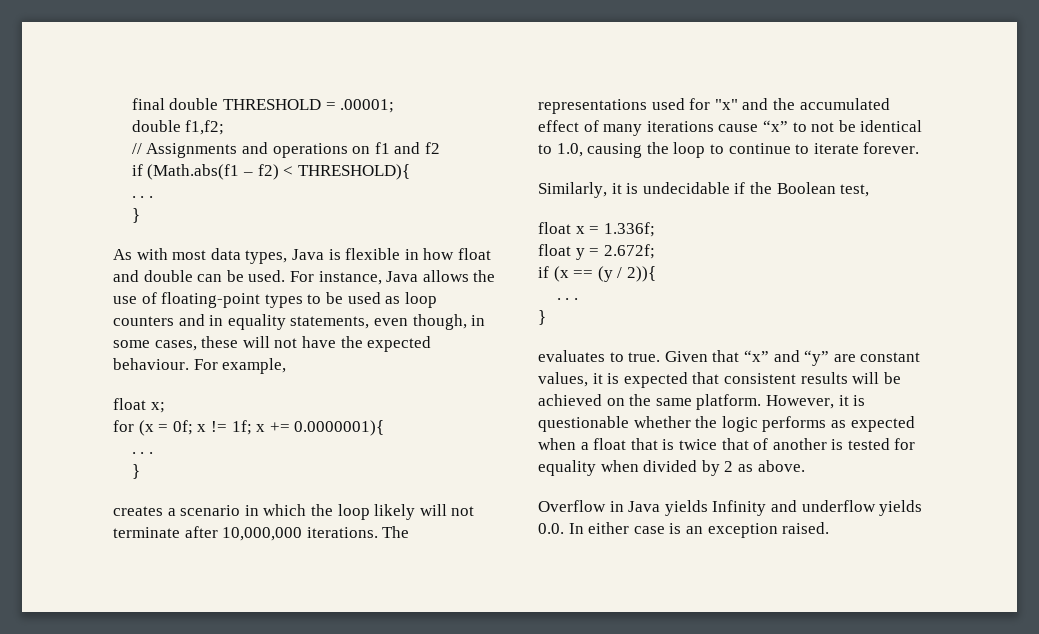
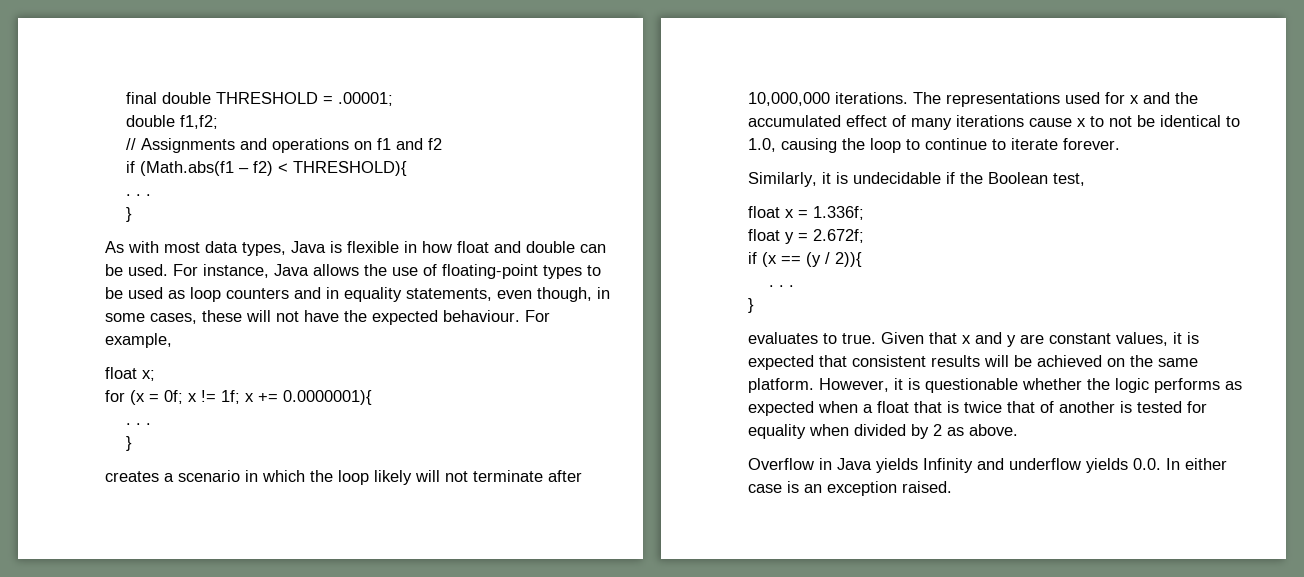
- The representations used for "x" and the accumulated effect of many iterations cause “x” to not be identical to 1.0, causing the loop to continue to iterate forever.
+ The representations used for x and the accumulated effect of many iterations cause x to not be identical to 1.0, causing the loop to continue to iterate forever.
- Given that “x” and “y” are constant values, it is expected that consistent results will be achieved on the same platform.
+ Given that x and y are constant values, it is expected that consistent results will be achieved on the same platform.

